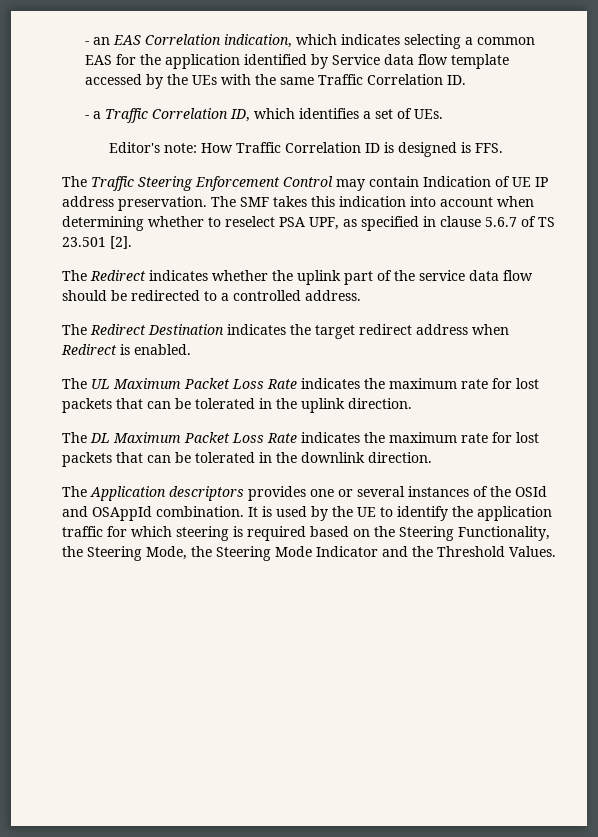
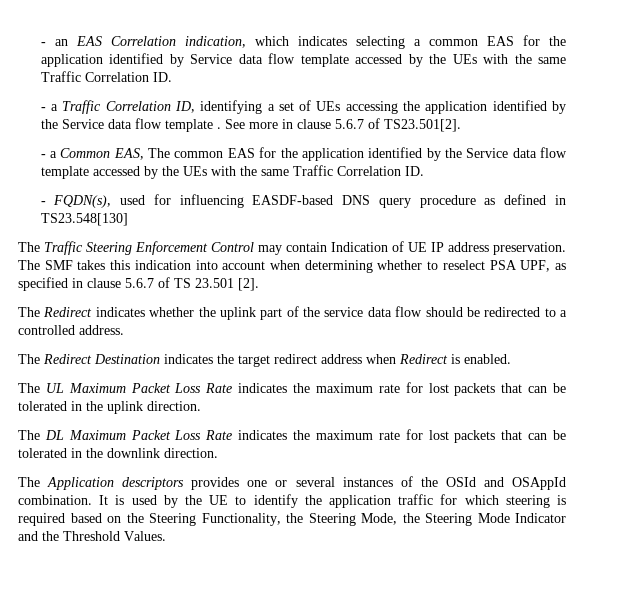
- - a Traffic Correlation ID, which identifies a set of UEs.
- Editor's note: How Traffic Correlation ID is designed is FFS.
+ - a Traffic Correlation ID, identifying a set of UEs accessing the application identified by the Service data flow template . See more in clause 5.6.7 of TS23.501[2].
+ - a Common EAS, The common EAS for the application identified by the Service data flow template accessed by the UEs with the same Traffic Correlation ID.
+ - FQDN(s), used for influencing EASDF-based DNS query procedure as defined in TS23.548[130]

